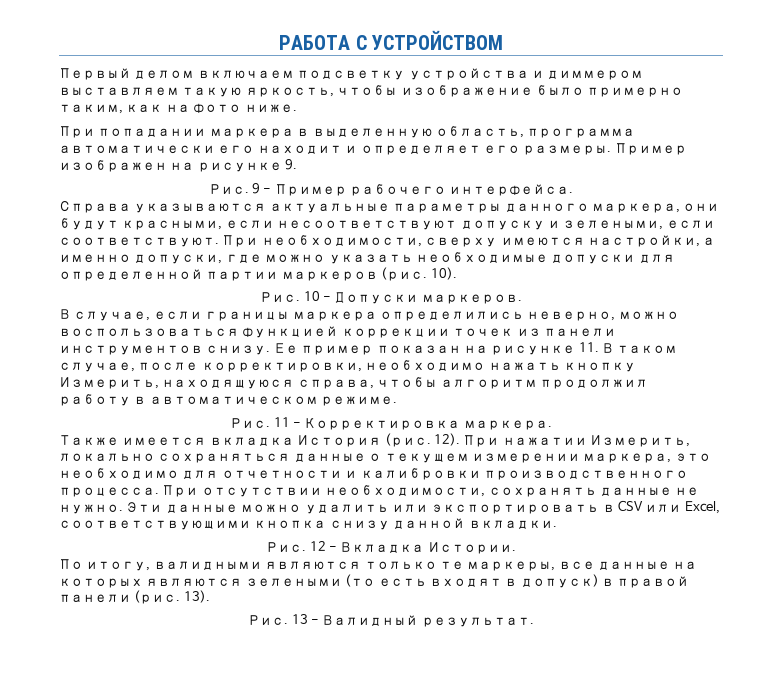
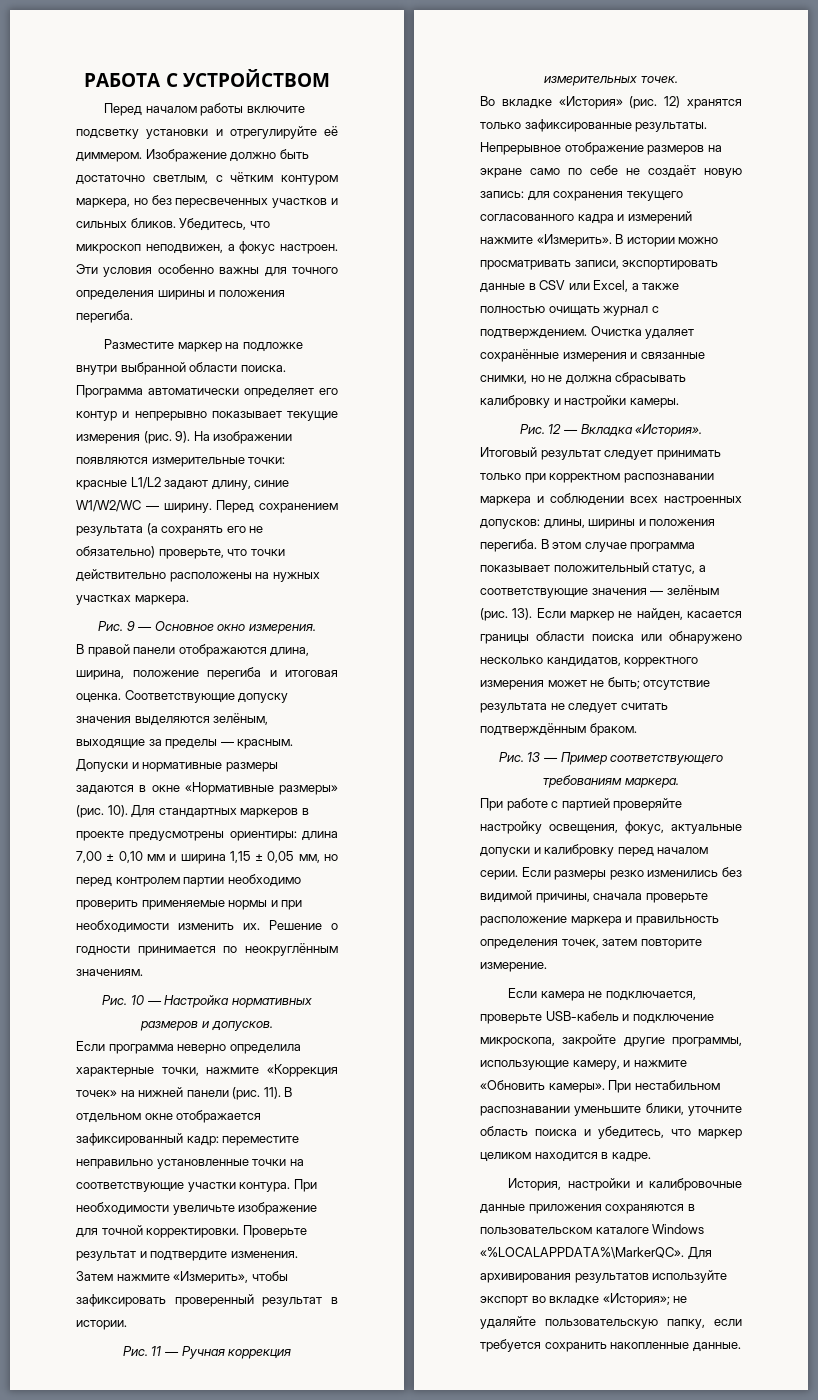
- Первый делом включаем подсветку устройства и диммером выставляем такую яркость, чтобы изображение было примерно таким, как на фото ниже.
- При попадании маркера в выделенную область, программа автоматически его находит и определяет его размеры. Пример изображен на рисунке 9.
- Рис. 9 - Пример рабочего интерфейса.
- Справа указываются актуальные параметры данного маркера, они будут красными, если несоответствуют допуску и зелеными, если соответствуют. При необходимости, сверху имеются настройки, а именно допуски, где можно указать необходимые допуски для определенной партии маркеров (рис. 10).
- Рис. 10 - Допуски маркеров.
- В случае, если границы маркера определились неверно, можно воспользоваться функцией коррекции точек из панели инструментов снизу. Ее пример показан на рисунке 11. В таком случае, после корректировки, необходимо нажать кнопку Измерить, находящуюся справа, чтобы алгоритм продолжил работу в автоматическом режиме.
- Рис. 11 - Корректировка маркера.
- Также имеется вкладка История (рис. 12). При нажатии Измерить, локально сохраняться данные о текущем измерении маркера, это необходимо для отчетности и калибровки производственного процесса. При отсутствии необходимости, сохранять данные не нужно. Эти данные можно удалить или экспортировать в CSV или Excel, соответствующими кнопка снизу данной вкладки.
- Рис. 12 - Вкладка Истории.
- По итогу, валидными являются только те маркеры, все данные на которых являются зелеными (то есть входят в допуск) в правой панели (рис. 13).
- Рис. 13 - Валидный результат.
+ Перед началом работы включите подсветку установки и отрегулируйте её диммером. Изображение должно быть достаточно светлым, с чётким контуром маркера, но без пересвеченных участков и сильных бликов. Убедитесь, что микроскоп неподвижен, а фокус настроен. Эти условия особенно важны для точного определения ширины и положения перегиба.
+ Разместите маркер на подложке внутри выбранной области поиска. Программа автоматически определяет его контур и непрерывно показывает текущие измерения (рис. 9). На изображении появляются измерительные точки: красные L1/L2 задают длину, синие W1/W2/WC — ширину. Перед сохранением результата (а сохранять его не обязательно) проверьте, что точки действительно расположены на нужных участках маркера.
+ Рис. 9 — Основное окно измерения.
+ В правой панели отображаются длина, ширина, положение перегиба и итоговая оценка. Соответствующие допуску значения выделяются зелёным, выходящие за пределы — красным. Допуски и нормативные размеры задаются в окне «Нормативные размеры» (рис. 10). Для стандартных маркеров в проекте предусмотрены ориентиры: длина 7,00 ± 0,10 мм и ширина 1,15 ± 0,05 мм, но перед контролем партии необходимо проверить применяемые нормы и при необходимости изменить их. Решение о годности принимается по неокруглённым значениям.
+ Рис. 10 — Настройка нормативных размеров и допусков.
+ Если программа неверно определила характерные точки, нажмите «Коррекция точек» на нижней панели (рис. 11). В отдельном окне отображается зафиксированный кадр: переместите неправильно установленные точки на соответствующие участки контура. При необходимости увеличьте изображение для точной корректировки. Проверьте результат и подтвердите изменения. Затем нажмите «Измерить», чтобы зафиксировать проверенный результат в истории.
+ Рис. 11 — Ручная коррекция измерительных точек.
+ Во вкладке «История» (рис. 12) хранятся только зафиксированные результаты. Непрерывное отображение размеров на экране само по себе не создаёт новую запись: для сохранения текущего согласованного кадра и измерений нажмите «Измерить». В истории можно просматривать записи, экспортировать данные в CSV или Excel, а также полностью очищать журнал с подтверждением. Очистка удаляет сохранённые измерения и связанные снимки, но не должна сбрасывать калибровку и настройки камеры.
+ Рис. 12 — Вкладка «История».
+ Итоговый результат следует принимать только при корректном распознавании маркера и соблюдении всех настроенных допусков: длины, ширины и положения перегиба. В этом случае программа показывает положительный статус, а соответствующие значения — зелёным (рис. 13). Если маркер не найден, касается границы области поиска или обнаружено несколько кандидатов, корректного измерения может не быть; отсутствие результата не следует считать подтверждённым браком.
+ Рис. 13 — Пример соответствующего требованиям маркера.
+ При работе с партией проверяйте настройку освещения, фокус, актуальные допуски и калибровку перед началом серии. Если размеры резко изменились без видимой причины, сначала проверьте расположение маркера и правильность определения точек, затем повторите измерение.
+ Если камера не подключается, проверьте USB-кабель и подключение микроскопа, закройте другие программы, использующие камеру, и нажмите «Обновить камеры». При нестабильном распознавании уменьшите блики, уточните область поиска и убедитесь, что маркер целиком находится в кадре.
+ История, настройки и калибровочные данные приложения сохраняются в пользовательском каталоге Windows «%LOCALAPPDATA%\MarkerQC». Для архивирования результатов используйте экспорт во вкладке «История»; не удаляйте пользовательскую папку, если требуется сохранить накопленные данные.

